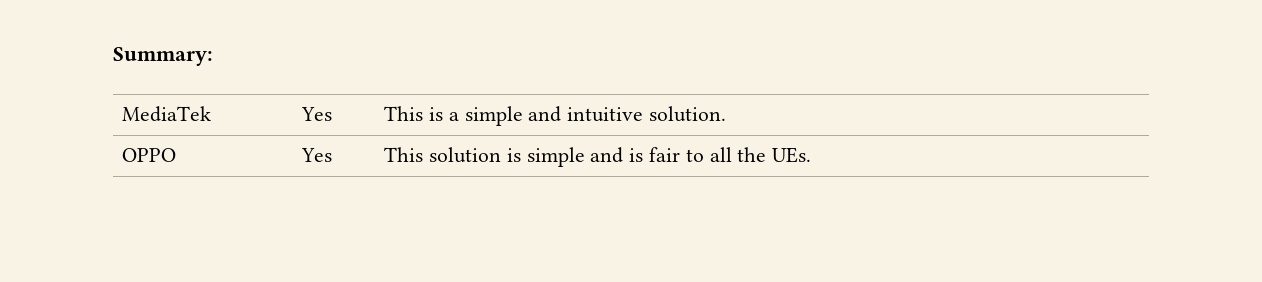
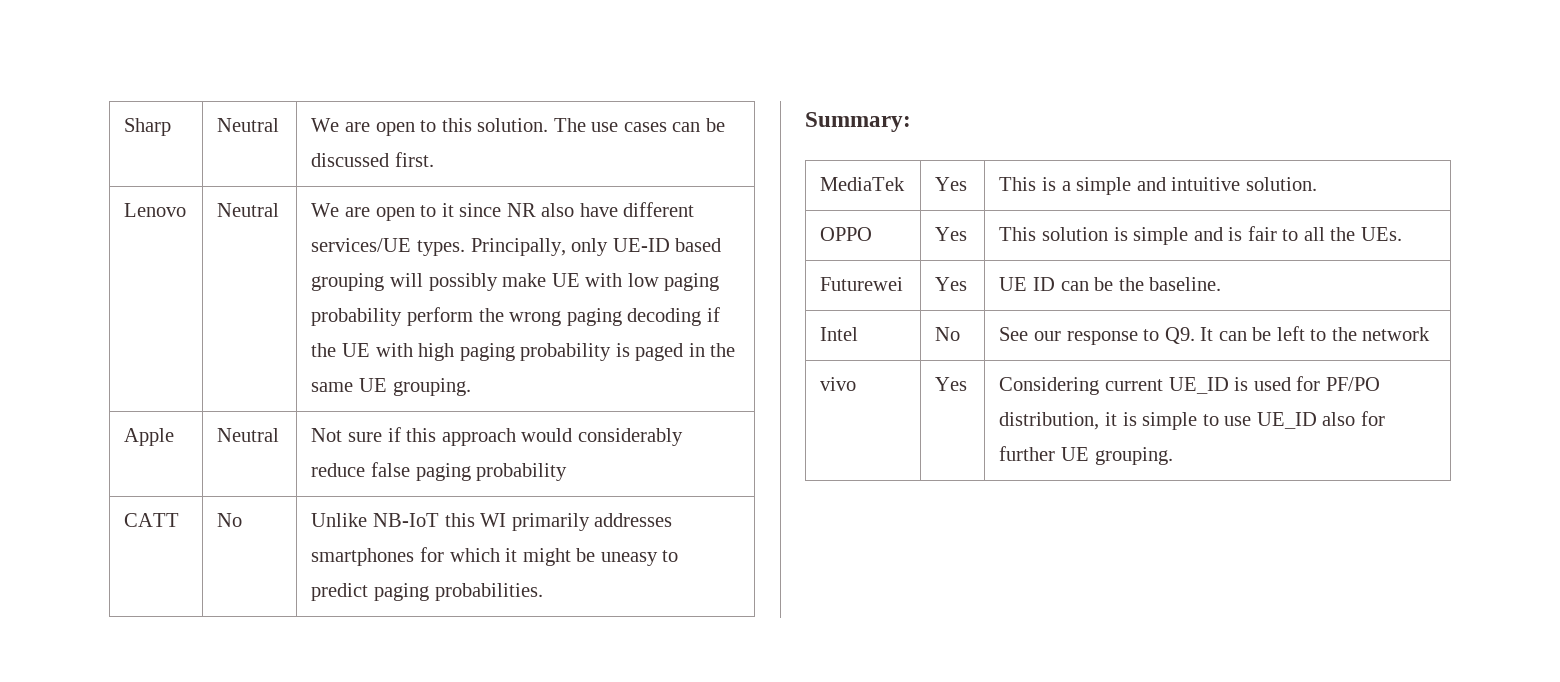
+ Sharp | Neutral | We are open to this solution. The use cases can be discussed first.
+ Lenovo | Neutral | We are open to it since NR also have different services/UE types. Principally, only UE-ID based grouping will possibly make UE with low paging probability perform the wrong paging decoding if the UE with high paging probability is paged in the same UE grouping.
+ Apple | Neutral | Not sure if this approach would considerably reduce false paging probability
+ CATT | No | Unlike NB-IoT this WI primarily addresses smartphones for which it might be uneasy to predict paging probabilities.
+ Futurewei | Yes | UE ID can be the baseline.
+ Intel | No | See our response to Q9. It can be left to the network
+ vivo | Yes | Considering current UE_ID is used for PF/PO distribution, it is simple to use UE_ID also for further UE grouping.

